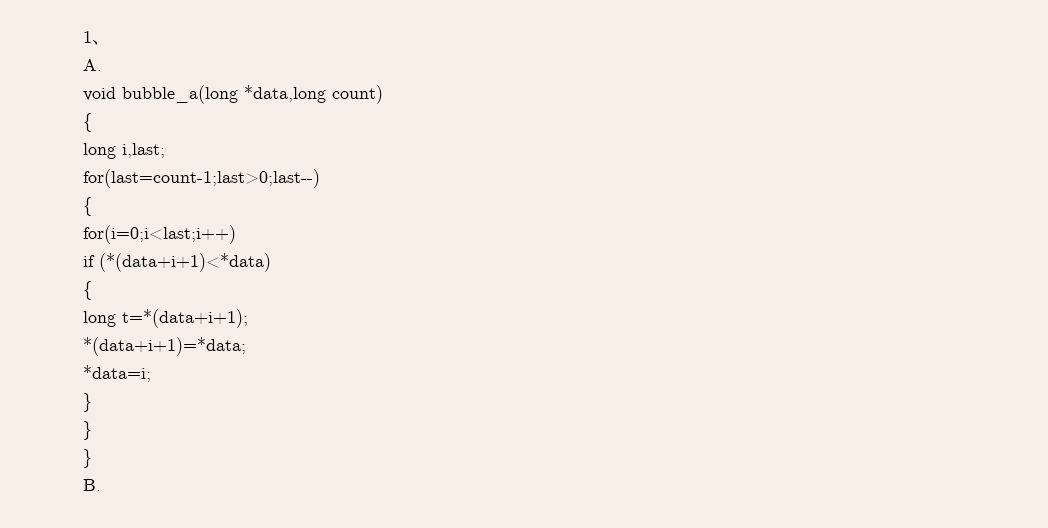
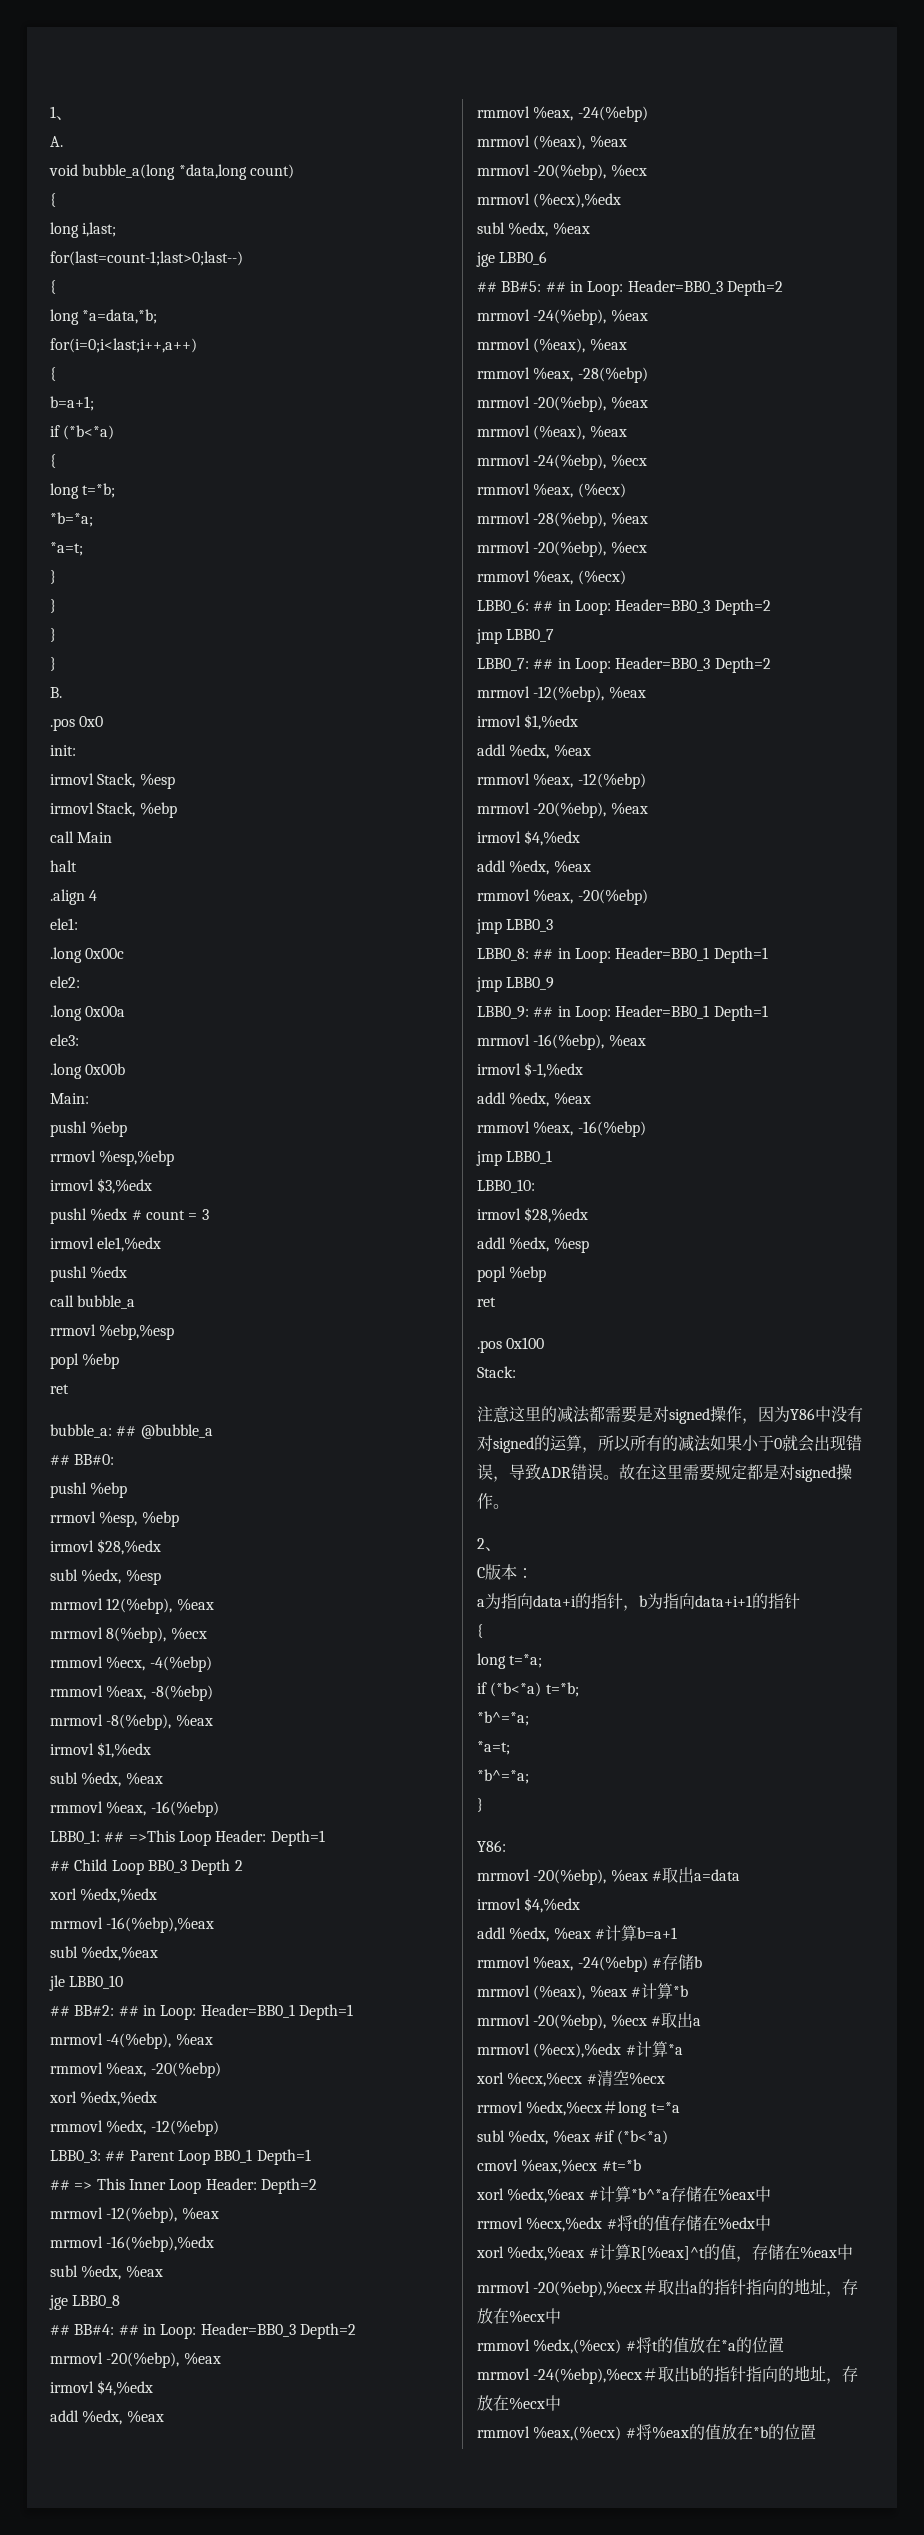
- for(i=0;i<last;i++)
- if (*(data+i+1)<*data)
+ long *a=data,*b;
+ for(i=0;i<last;i++,a++)
  {
- long t=*(data+i+1);
- *(data+i+1)=*data;
- *data=i;
+ b=a+1;
+ if (*b<*a)
+ {
+ long t=*b;
+ *b=*a;
+ *a=t;
+ }
+ .pos 0x0
+ init:
+ irmovl Stack, %esp
+ irmovl Stack, %ebp
+ call Main
+ halt
+ .align 4
+ ele1:
+ .long 0x00c
+ ele2:
+ .long 0x00a
+ ele3:
+ .long 0x00b
+ Main:
+ pushl %ebp
+ rrmovl %esp,%ebp
+ irmovl $3,%edx
+ pushl %edx # count = 3
+ irmovl ele1,%edx
+ pushl %edx
+ call bubble_a
+ rrmovl %ebp,%esp
+ popl %ebp
+ ret
+ bubble_a: ## @bubble_a
+ ## BB#0:
+ pushl %ebp
+ rrmovl %esp, %ebp
+ irmovl $28,%edx
+ subl %edx, %esp
+ mrmovl 12(%ebp), %eax
+ mrmovl 8(%ebp), %ecx
+ rmmovl %ecx, -4(%ebp)
+ rmmovl %eax, -8(%ebp)
+ mrmovl -8(%ebp), %eax
+ irmovl $1,%edx
+ subl %edx, %eax
+ rmmovl %eax, -16(%ebp)
+ LBB0_1: ## =>This Loop Header: Depth=1
+ ## Child Loop BB0_3 Depth 2
+ xorl %edx,%edx
+ mrmovl -16(%ebp),%eax
+ subl %edx,%eax
+ jle LBB0_10
+ ## BB#2: ## in Loop: Header=BB0_1 Depth=1
+ mrmovl -4(%ebp), %eax
+ rmmovl %eax, -20(%ebp)
+ xorl %edx,%edx
+ rmmovl %edx, -12(%ebp)
+ LBB0_3: ## Parent Loop BB0_1 Depth=1
+ ## => This Inner Loop Header: Depth=2
+ mrmovl -12(%ebp), %eax
+ mrmovl -16(%ebp),%edx
+ subl %edx, %eax
+ jge LBB0_8
+ ## BB#4: ## in Loop: Header=BB0_3 Depth=2
+ mrmovl -20(%ebp), %eax
+ irmovl $4,%edx
+ addl %edx, %eax
+ rmmovl %eax, -24(%ebp)
+ mrmovl (%eax), %eax
+ mrmovl -20(%ebp), %ecx
+ mrmovl (%ecx),%edx
+ subl %edx, %eax
+ jge LBB0_6
+ ## BB#5: ## in Loop: Header=BB0_3 Depth=2
+ mrmovl -24(%ebp), %eax
+ mrmovl (%eax), %eax
+ rmmovl %eax, -28(%ebp)
+ mrmovl -20(%ebp), %eax
+ mrmovl (%eax), %eax
+ mrmovl -24(%ebp), %ecx
+ rmmovl %eax, (%ecx)
+ mrmovl -28(%ebp), %eax
+ mrmovl -20(%ebp), %ecx
+ rmmovl %eax, (%ecx)
+ LBB0_6: ## in Loop: Header=BB0_3 Depth=2
+ jmp LBB0_7
+ LBB0_7: ## in Loop: Header=BB0_3 Depth=2
+ mrmovl -12(%ebp), %eax
+ irmovl $1,%edx
+ addl %edx, %eax
+ rmmovl %eax, -12(%ebp)
+ mrmovl -20(%ebp), %eax
+ irmovl $4,%edx
+ addl %edx, %eax
+ rmmovl %eax, -20(%ebp)
+ jmp LBB0_3
+ LBB0_8: ## in Loop: Header=BB0_1 Depth=1
+ jmp LBB0_9
+ LBB0_9: ## in Loop: Header=BB0_1 Depth=1
+ mrmovl -16(%ebp), %eax
+ irmovl $-1,%edx
+ addl %edx, %eax
+ rmmovl %eax, -16(%ebp)
+ jmp LBB0_1
+ LBB0_10:
+ irmovl $28,%edx
+ addl %edx, %esp
+ popl %ebp
+ ret
+ .pos 0x100
+ Stack:
+ 注意这里的减法都需要是对signed操作，因为Y86中没有对signed的运算，所以所有的减法如果小于0就会出现错误，导致ADR错误。故在这里需要规定都是对signed操作。
+ 2、
+ C版本：
+ a为指向data+i的指针，b为指向data+i+1的指针
+ {
+ long t=*a;
+ if (*b<*a) t=*b;
+ *b^=*a;
+ *a=t;
+ *b^=*a;
+ }
+ Y86:
+ mrmovl -20(%ebp), %eax #取出a=data
+ irmovl $4,%edx
+ addl %edx, %eax #计算b=a+1
+ rmmovl %eax, -24(%ebp) #存储b
+ mrmovl (%eax), %eax #计算*b
+ mrmovl -20(%ebp), %ecx #取出a
+ mrmovl (%ecx),%edx #计算*a
+ xorl %ecx,%ecx #清空%ecx
+ rrmovl %edx,%ecx＃long t=*a
+ subl %edx, %eax #if (*b<*a)
+ cmovl %eax,%ecx #t=*b
+ xorl %edx,%eax #计算*b^*a存储在%eax中
+ rrmovl %ecx,%edx #将t的值存储在%edx中
+ xorl %edx,%eax #计算R[%eax]^t的值，存储在%eax中
+ mrmovl -20(%ebp),%ecx＃取出a的指针指向的地址，存放在%ecx中
+ rmmovl %edx,(%ecx) #将t的值放在*a的位置
+ mrmovl -24(%ebp),%ecx＃取出b的指针指向的地址，存放在%ecx中
+ rmmovl %eax,(%ecx) #将%eax的值放在*b的位置

